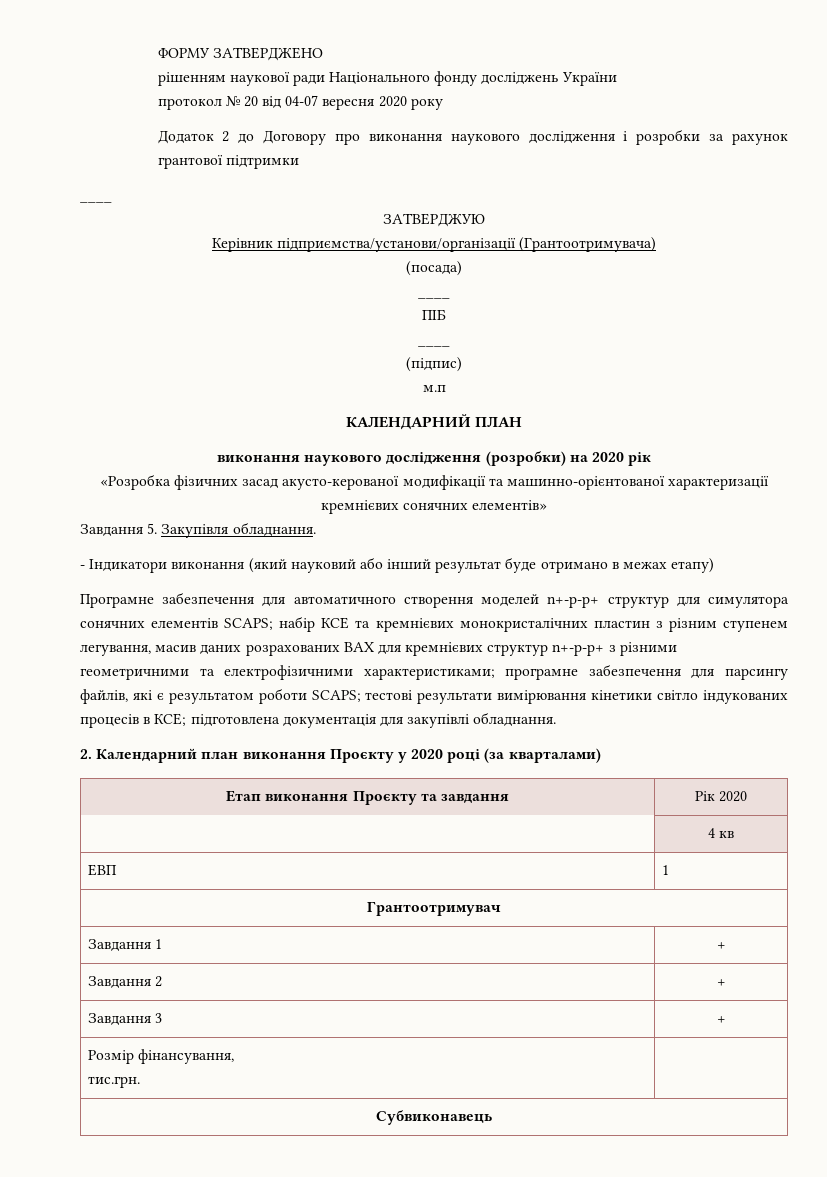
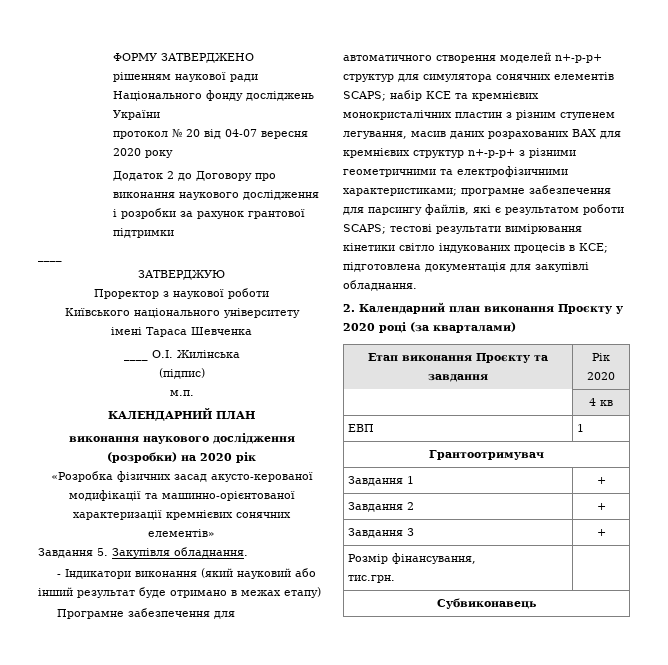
- Керівник підприємства/установи/організації (Грантоотримувача)
- (посада)
- ____
- ПІБ
- ____
+ Проректор з наукової роботи
+ Київського національного університету
+ імені Тараса Шевченка
+ ____ О.І. Жилінська
- м.п
+ м.п.

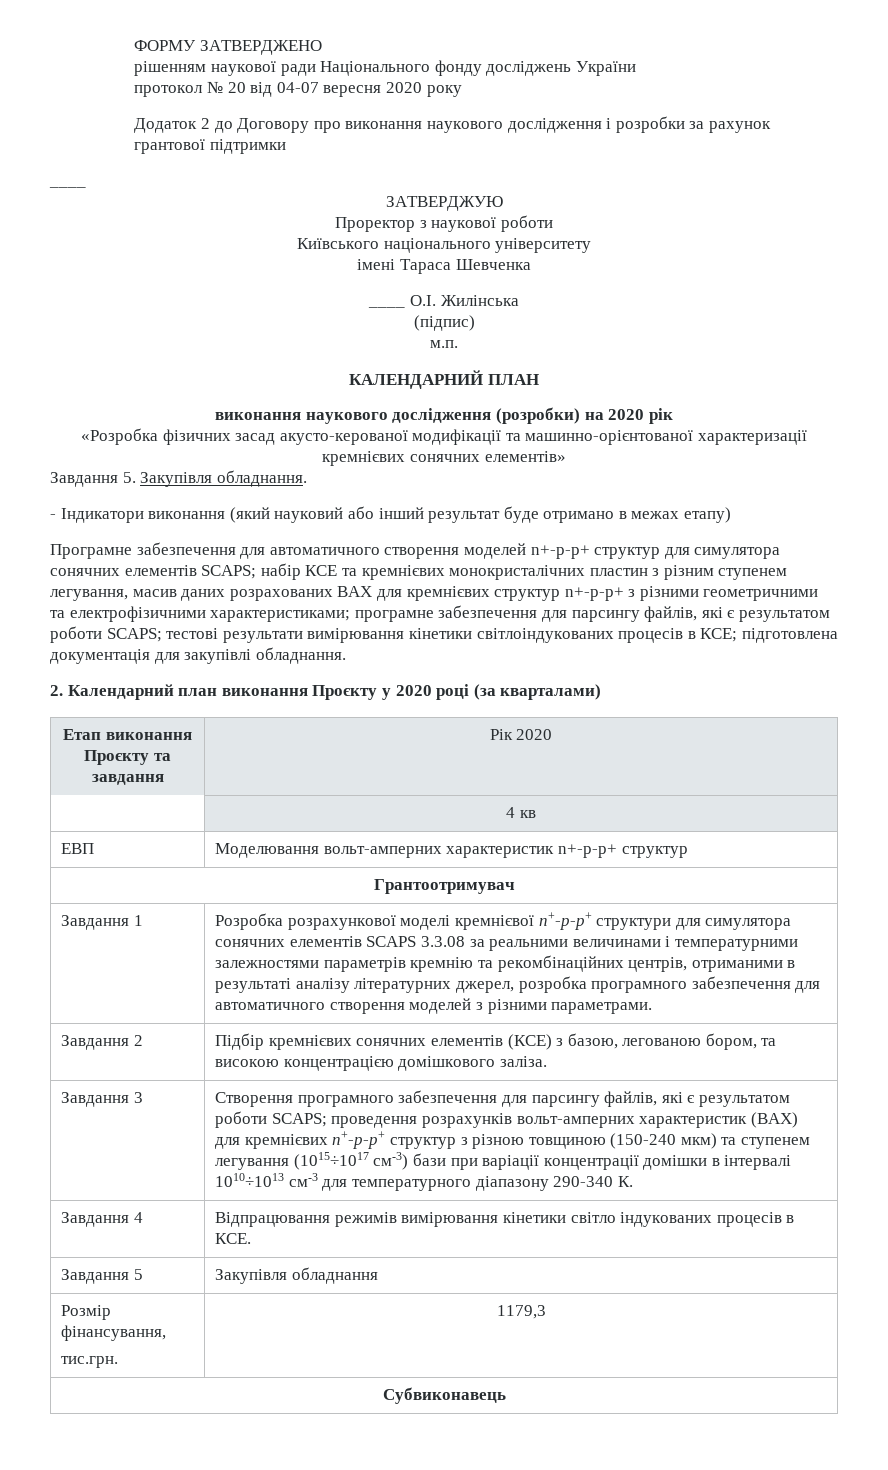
- Програмне забезпечення для автоматичного створення моделей n+-p-p+ структур для симулятора сонячних елементів SCAPS; набір КСЕ та кремнієвих монокристалічних пластин з різним ступенем легування, масив даних розрахованих ВАХ для кремнієвих структур n+-p-p+ з різними геометричними та електрофізичними характеристиками; програмне забезпечення для парсингу файлів, які є результатом роботи SCAPS; тестові результати вимірювання кінетики світло індукованих процесів в КСЕ; підготовлена документація для закупівлі обладнання.
+ Програмне забезпечення для автоматичного створення моделей n+-p-p+ структур для симулятора сонячних елементів SCAPS; набір КСЕ та кремнієвих монокристалічних пластин з різним ступенем легування, масив даних розрахованих ВАХ для кремнієвих структур n+-p-p+ з різними геометричними та електрофізичними характеристиками; програмне забезпечення для парсингу файлів, які є результатом роботи SCAPS; тестові результати вимірювання кінетики світлоіндукованих процесів в КСЕ; підготовлена документація для закупівлі обладнання.
- ЕВП | 1
+ ЕВП | Моделювання вольт-амперних характеристик n+-p-p+ структур
  Грантоотримувач
- Завдання 1 | +
- Завдання 2 | +
- Завдання 3 | +
+ Завдання 1 | Розробка розрахункової моделі кремнієвої n+-p-p+ структури для симулятора сонячних елементів SCAPS 3.3.08 за реальними величинами і температурними залежностями параметрів кремнію та рекомбінаційних центрів, отриманими в результаті аналізу літературних джерел, розробка програмного забезпечення для автоматичного створення моделей з різними параметрами.
+ Завдання 2 | Підбір кремнієвих сонячних елементів (КСЕ) з базою, легованою бором, та високою концентрацією домішкового заліза.
+ Завдання 3 | Створення програмного забезпечення для парсингу файлів, які є результатом роботи SCAPS; проведення розрахунків вольт-амперних характеристик (ВАХ) для кремнієвих n+-p-p+ структур з різною товщиною (150-240 мкм) та ступенем легування (1015÷1017 см-3) бази при варіації концентрації домішки в інтервалі 1010÷1013 см-3 для температурного діапазону 290-340 К.
+ Завдання 4 | Відпрацювання режимів вимірювання кінетики світло індукованих процесів в КСЕ.
+ Завдання 5 | Закупівля обладнання
  Розмір фінансування,
- тис.грн. |
+ тис.грн. | 1179,3

